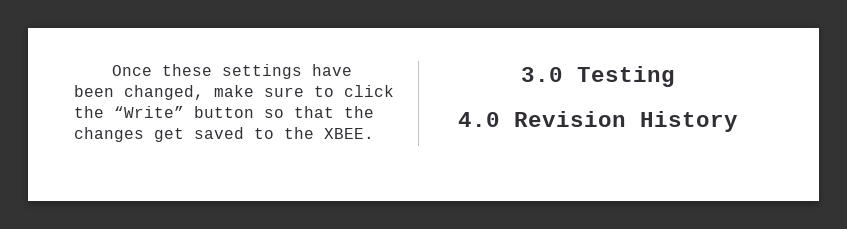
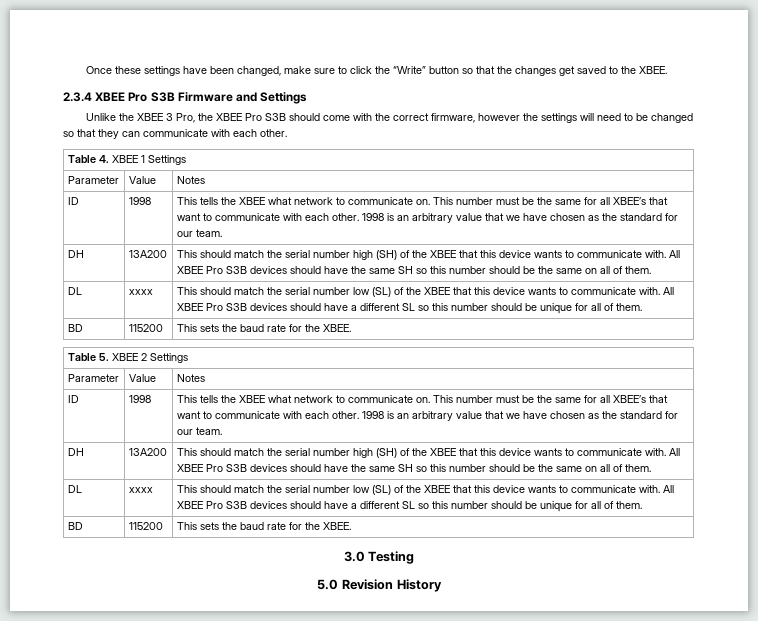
+ 2.3.4 XBEE Pro S3B Firmware and Settings
+ Unlike the XBEE 3 Pro, the XBEE Pro S3B should come with the correct firmware, however the settings will need to be changed so that they can communicate with each other.
+ Table 4. XBEE 1 Settings
+ Parameter | Value | Notes
+ ID | 1998 | This tells the XBEE what network to communicate on. This number must be the same for all XBEE’s that want to communicate with each other. 1998 is an arbitrary value that we have chosen as the standard for our team.
+ DH | 13A200 | This should match the serial number high (SH) of the XBEE that this device wants to communicate with. All XBEE Pro S3B devices should have the same SH so this number should be the same on all of them.
+ DL | xxxx | This should match the serial number low (SL) of the XBEE that this device wants to communicate with. All XBEE Pro S3B devices should have a different SL so this number should be unique for all of them.
+ BD | 115200 | This sets the baud rate for the XBEE.
+ Table 5. XBEE 2 Settings
+ Parameter | Value | Notes
+ ID | 1998 | This tells the XBEE what network to communicate on. This number must be the same for all XBEE’s that want to communicate with each other. 1998 is an arbitrary value that we have chosen as the standard for our team.
+ DH | 13A200 | This should match the serial number high (SH) of the XBEE that this device wants to communicate with. All XBEE Pro S3B devices should have the same SH so this number should be the same on all of them.
+ DL | xxxx | This should match the serial number low (SL) of the XBEE that this device wants to communicate with. All XBEE Pro S3B devices should have a different SL so this number should be unique for all of them.
+ BD | 115200 | This sets the baud rate for the XBEE.
- 4.0 Revision History
+ 5.0 Revision History

